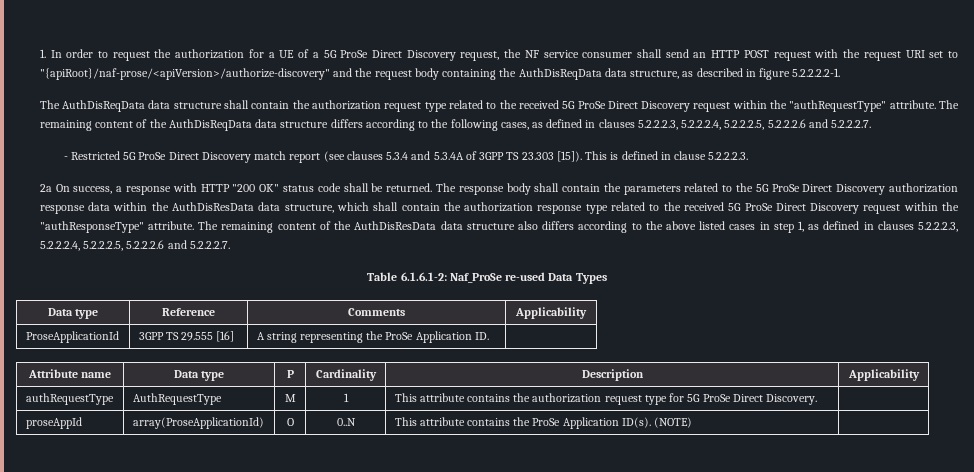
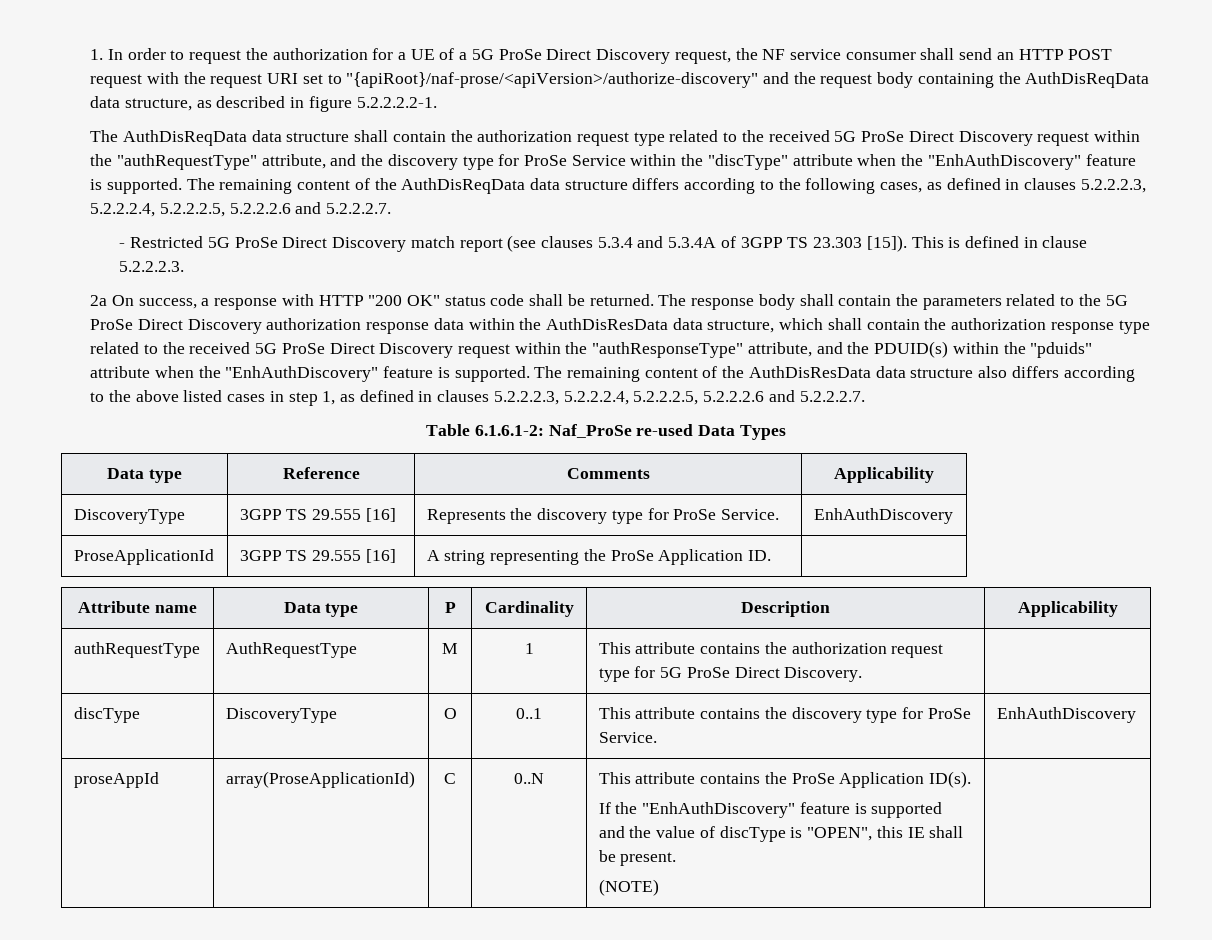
- The AuthDisReqData data structure shall contain the authorization request type related to the received 5G ProSe Direct Discovery request within the "authRequestType" attribute.
+ The AuthDisReqData data structure shall contain the authorization request type related to the received 5G ProSe Direct Discovery request within the "authRequestType" attribute, and the discovery type for ProSe Service within the "discType" attribute when the "EnhAuthDiscovery" feature is supported.
- The response body shall contain the parameters related to the 5G ProSe Direct Discovery authorization response data within the AuthDisResData data structure, which shall contain the authorization response type related to the received 5G ProSe Direct Discovery request within the "authResponseType" attribute.
+ The response body shall contain the parameters related to the 5G ProSe Direct Discovery authorization response data within the AuthDisResData data structure, which shall contain the authorization response type related to the received 5G ProSe Direct Discovery request within the "authResponseType" attribute, and the PDUID(s) within the "pduids" attribute when the "EnhAuthDiscovery" feature is supported.
+ DiscoveryType | 3GPP TS 29.555 [16] | Represents the discovery type for ProSe Service. | EnhAuthDiscovery
+ discType | DiscoveryType | O | 0..1 | This attribute contains the discovery type for ProSe Service. | EnhAuthDiscovery
- proseAppId | array(ProseApplicationId) | O | 0..N | This attribute contains the ProSe Application ID(s). (NOTE) |
+ proseAppId | array(ProseApplicationId) | C | 0..N | This attribute contains the ProSe Application ID(s).
+ If the "EnhAuthDiscovery" feature is supported and the value of discType is "OPEN", this IE shall be present.
+ (NOTE) |

